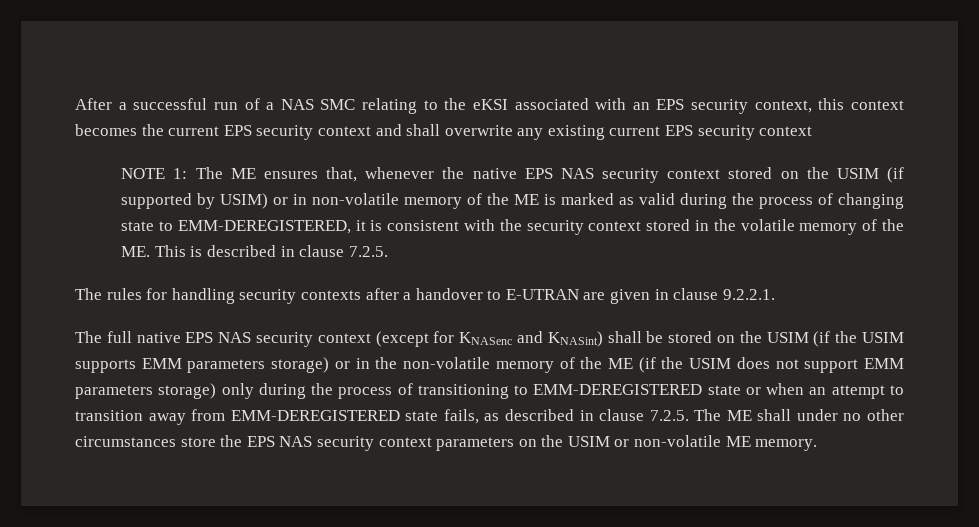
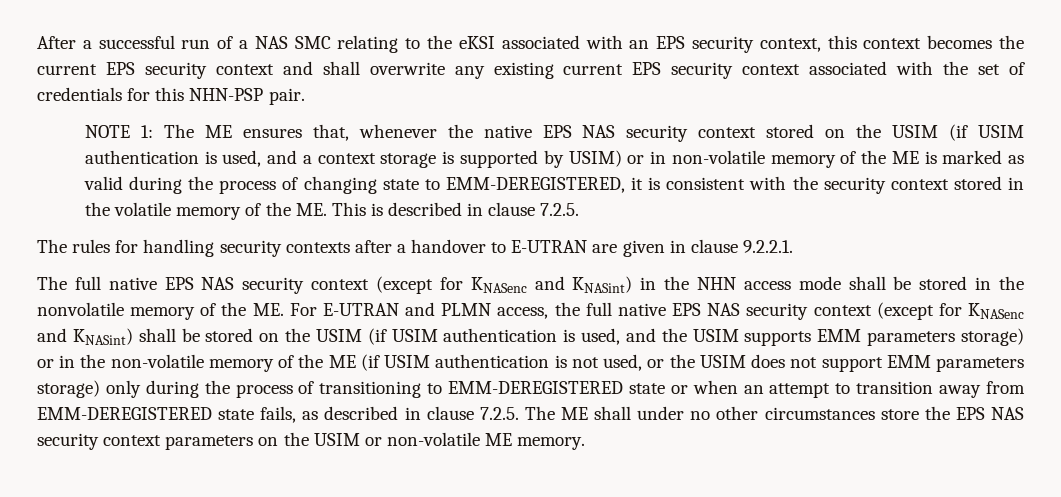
- After a successful run of a NAS SMC relating to the eKSI associated with an EPS security context, this context becomes the current EPS security context and shall overwrite any existing current EPS security context
+ After a successful run of a NAS SMC relating to the eKSI associated with an EPS security context, this context becomes the current EPS security context and shall overwrite any existing current EPS security context associated with the set of credentials for this NHN-PSP pair.
- The ME ensures that, whenever the native EPS NAS security context stored on the USIM (if supported by USIM) or in non-volatile memory of the ME is marked as valid during the process of changing state to EMM-DEREGISTERED, it is consistent with the security context stored in the volatile memory of the ME. This is described in clause 7.2.5.
+ The ME ensures that, whenever the native EPS NAS security context stored on the USIM (if USIM authentication is used, and a context storage is supported by USIM) or in non-volatile memory of the ME is marked as valid during the process of changing state to EMM-DEREGISTERED, it is consistent with the security context stored in the volatile memory of the ME. This is described in clause 7.2.5.
- The full native EPS NAS security context (except for KNASenc and KNASint) shall be stored on the USIM (if the USIM supports EMM parameters storage) or in the non-volatile memory of the ME (if the USIM does not support EMM parameters storage) only during the process of transitioning to EMM-DEREGISTERED state or when an attempt to transition away from EMM-DEREGISTERED state fails, as described in clause 7.2.5. The ME shall under no other circumstances store the EPS NAS security context parameters on the USIM or non-volatile ME memory.
+ The full native EPS NAS security context (except for KNASenc and KNASint) in the NHN access mode shall be stored in the nonvolatile memory of the ME. For E-UTRAN and PLMN access, the full native EPS NAS security context (except for KNASenc and KNASint) shall be stored on the USIM (if USIM authentication is used, and the USIM supports EMM parameters storage) or in the non-volatile memory of the ME (if USIM authentication is not used, or the USIM does not support EMM parameters storage) only during the process of transitioning to EMM-DEREGISTERED state or when an attempt to transition away from EMM-DEREGISTERED state fails, as described in clause 7.2.5. The ME shall under no other circumstances store the EPS NAS security context parameters on the USIM or non-volatile ME memory.

